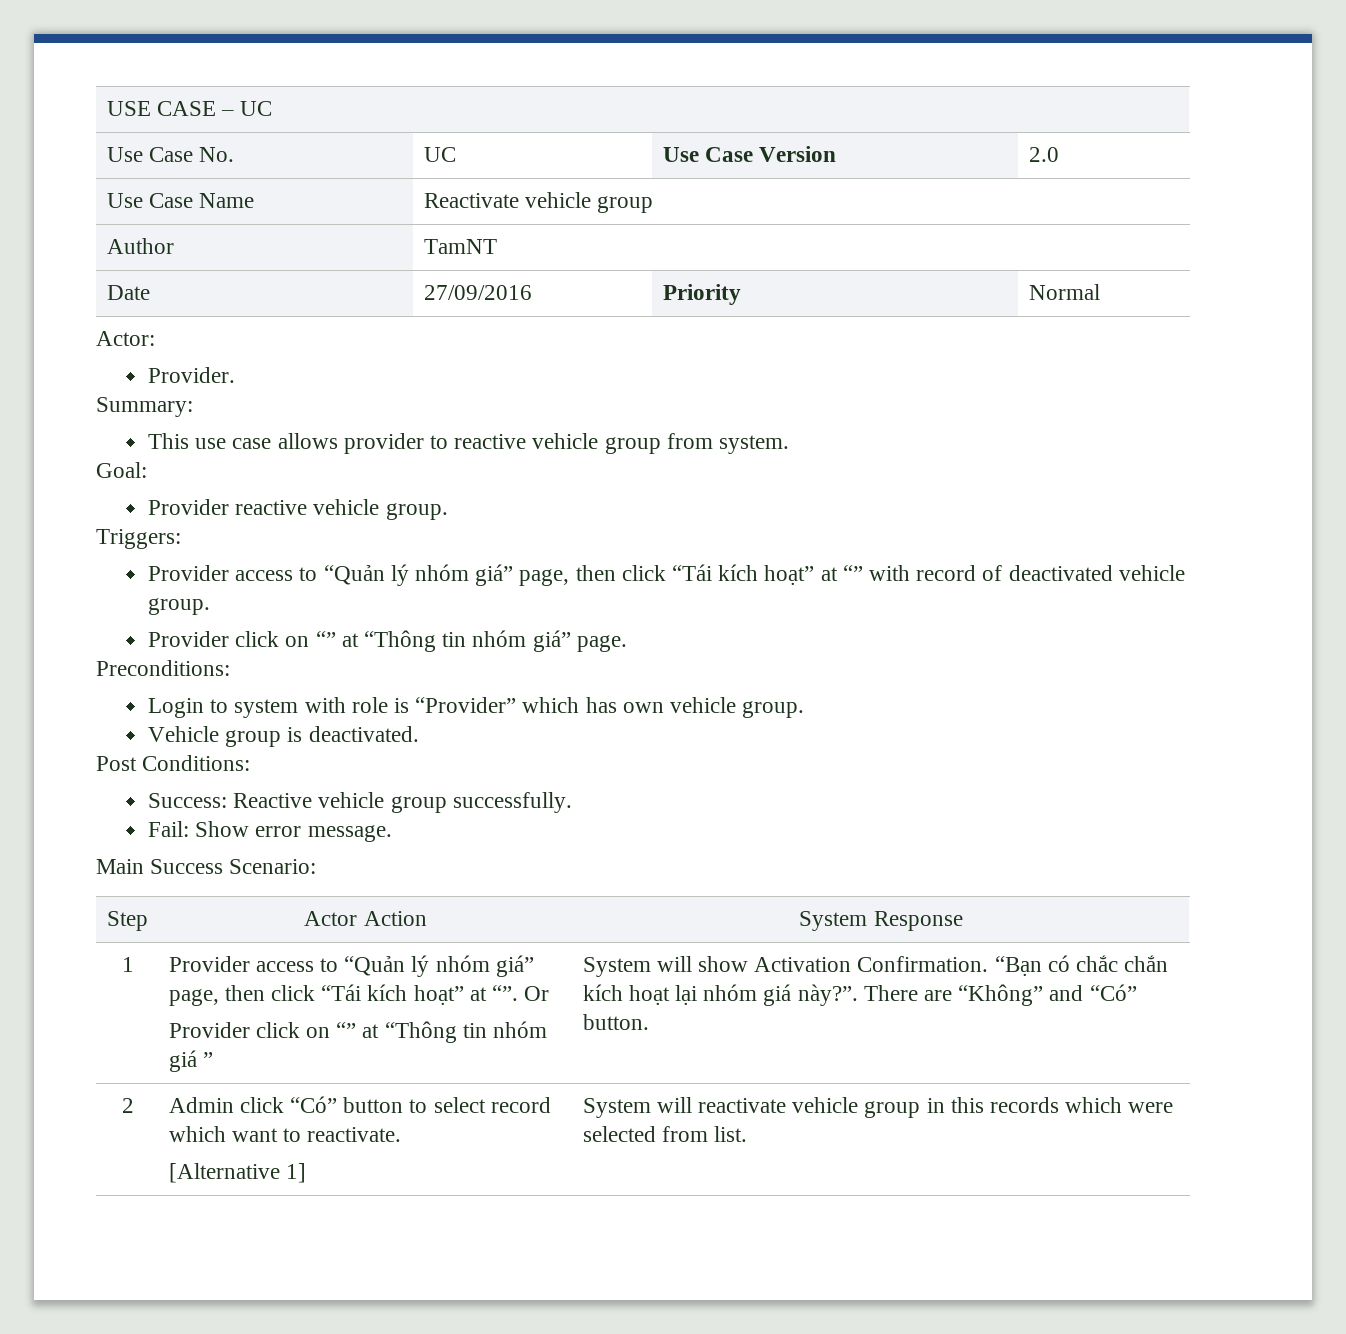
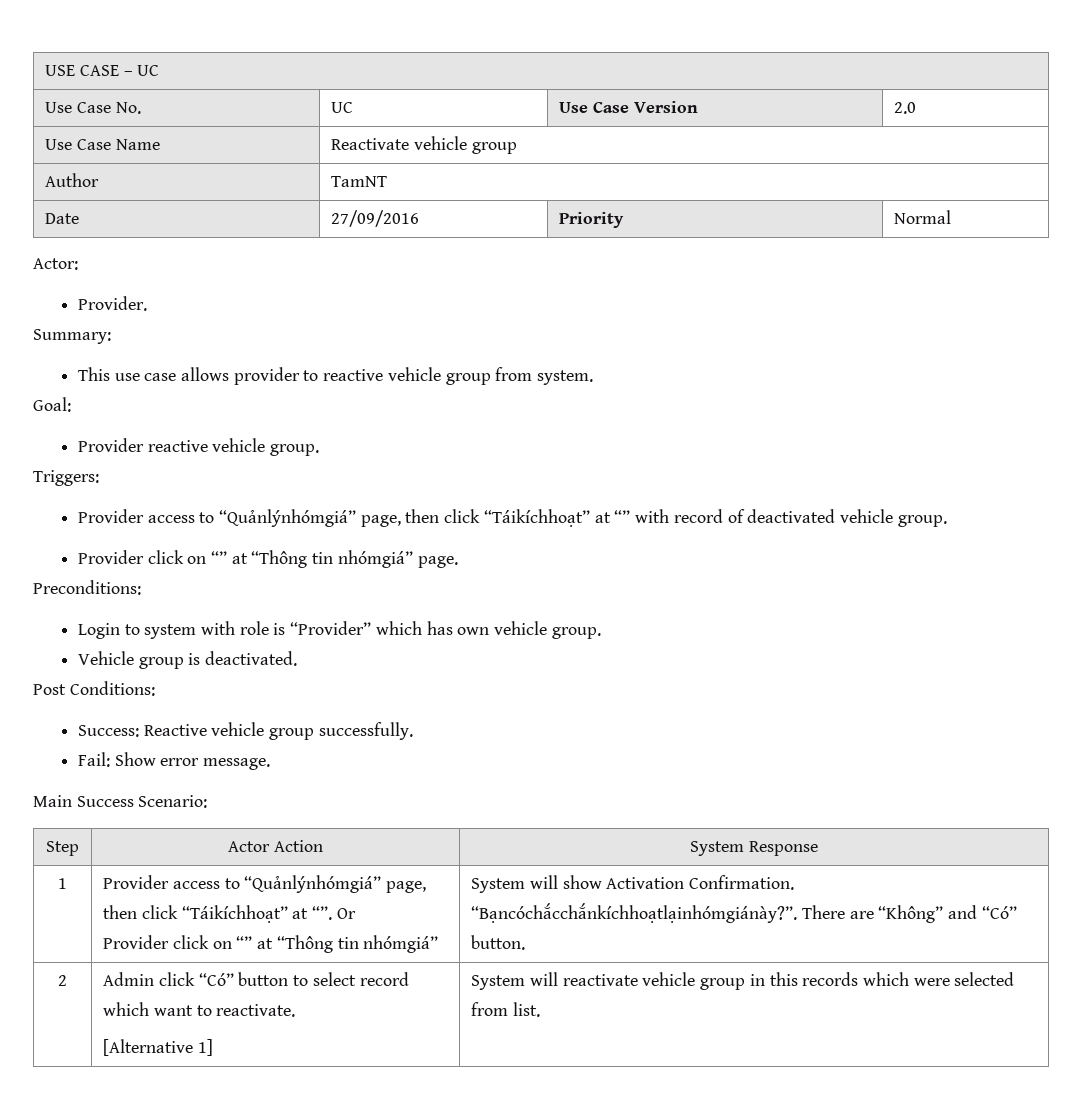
- Provider access to “Quản lý nhóm giá” page, then click “Tái kích hoạt” at “” with record of deactivated vehicle group.
+ Provider access to “Quảnlýnhómgiá” page, then click “Táikíchhoạt” at “” with record of deactivated vehicle group.
- Provider click on “” at “Thông tin nhóm giá” page.
+ Provider click on “” at “Thông tin nhómgiá” page.
- Provider access to “Quản lý nhóm giá” page, then click “Tái kích hoạt” at “”.
+ Provider access to “Quảnlýnhómgiá” page, then click “Táikíchhoạt” at “”.
  Or
- Provider click on “” at “Thông tin nhóm giá ”
+ Provider click on “” at “Thông tin nhómgiá”
- “Bạn có chắc chắn kích hoạt lại nhóm giá này?”.
+ “Bạncóchắcchắnkíchhoạtlạinhómgiánày?”.

